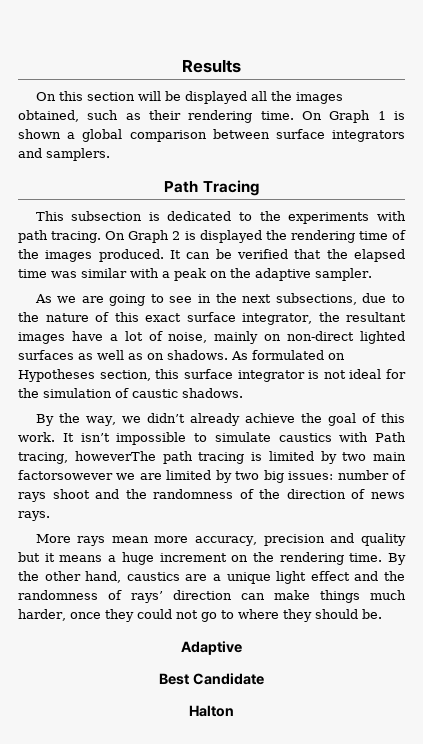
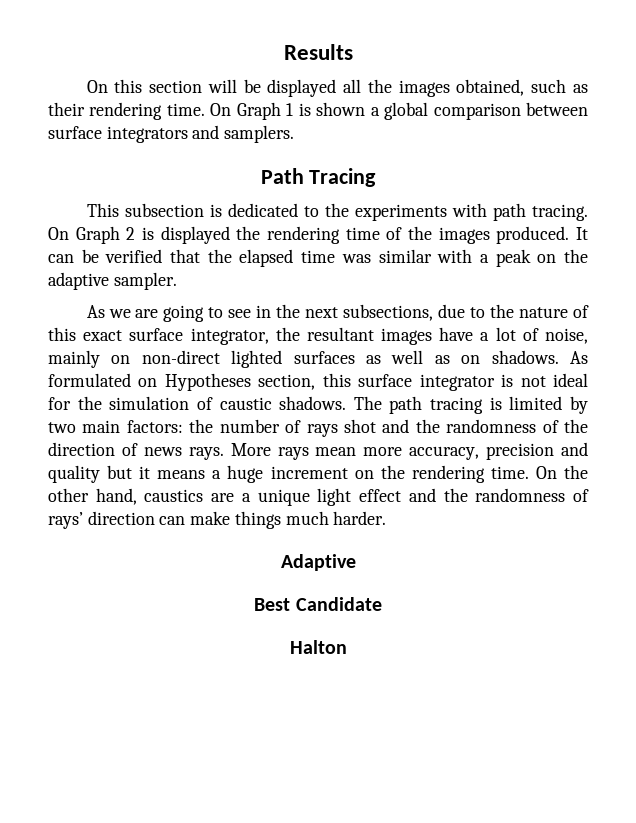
- As formulated on Hypotheses section, this surface integrator is not ideal for the simulation of caustic shadows.
- By the way, we didn’t already achieve the goal of this work. It isn’t impossible to simulate caustics with Path tracing, howeverThe path tracing is limited by two main factorsowever we are limited by two big issues: number of rays shoot and the randomness of the direction of news rays.
- More rays mean more accuracy, precision and quality but it means a huge increment on the rendering time.
+ As formulated on Hypotheses section, this surface integrator is not ideal for the simulation of caustic shadows. The path tracing is limited by two main factors: the number of rays shot and the randomness of the direction of news rays. More rays mean more accuracy, precision and quality but it means a huge increment on the rendering time.
- By the other hand, caustics are a unique light effect and the randomness of rays’ direction can make things much harder, once they could not go to where they should be.
+ On the other hand, caustics are a unique light effect and the randomness of rays’ direction can make things much harder.

